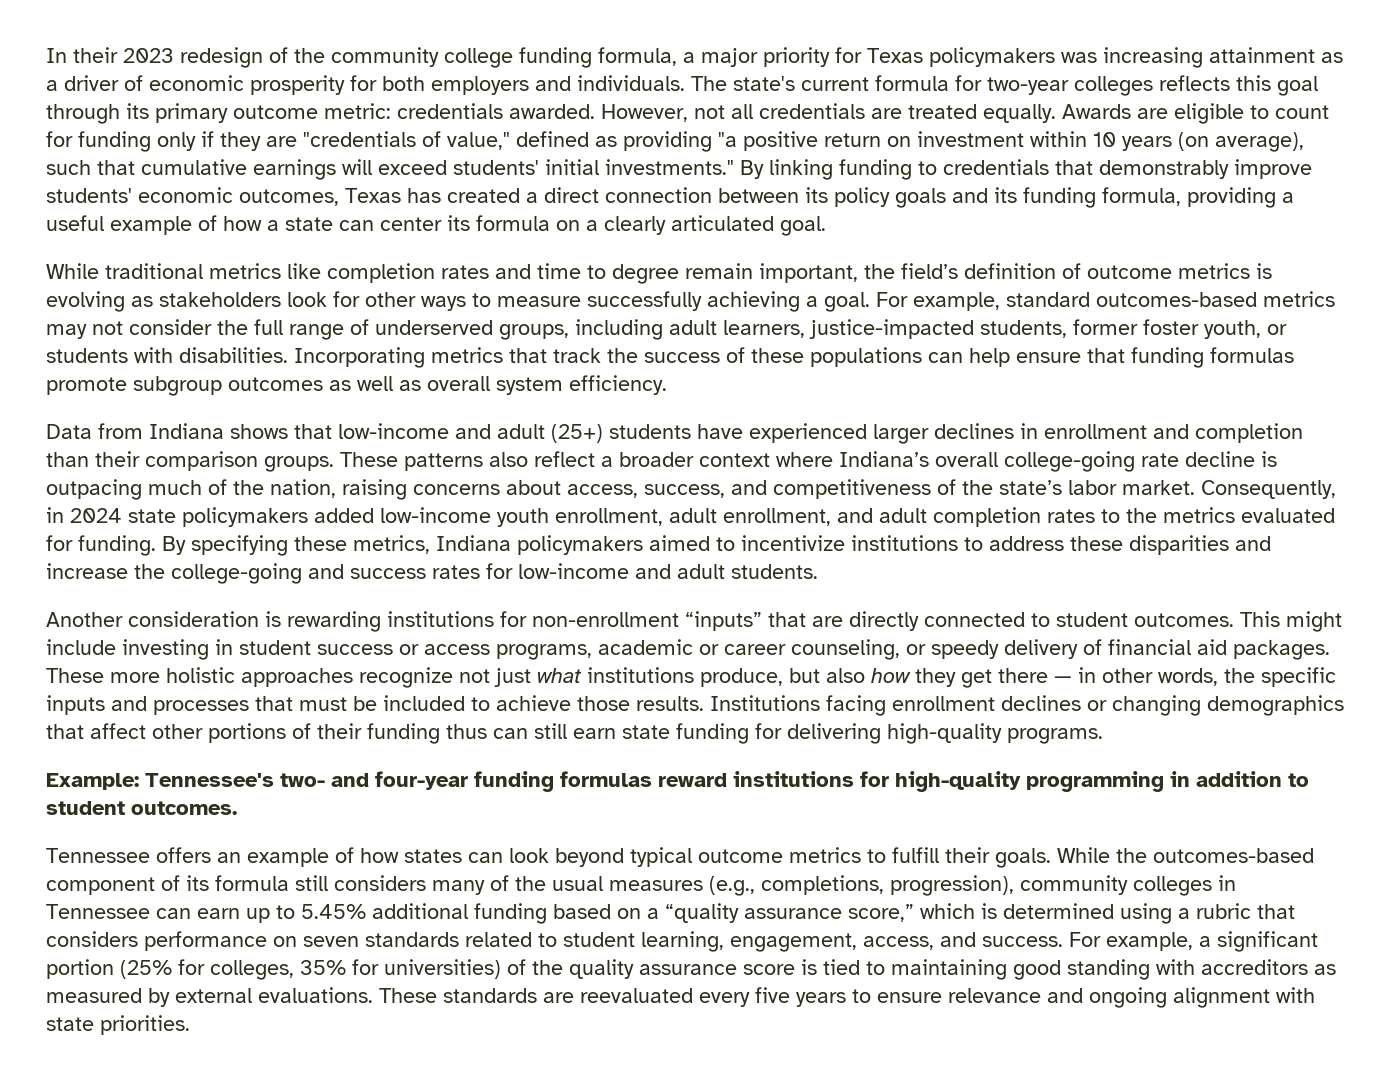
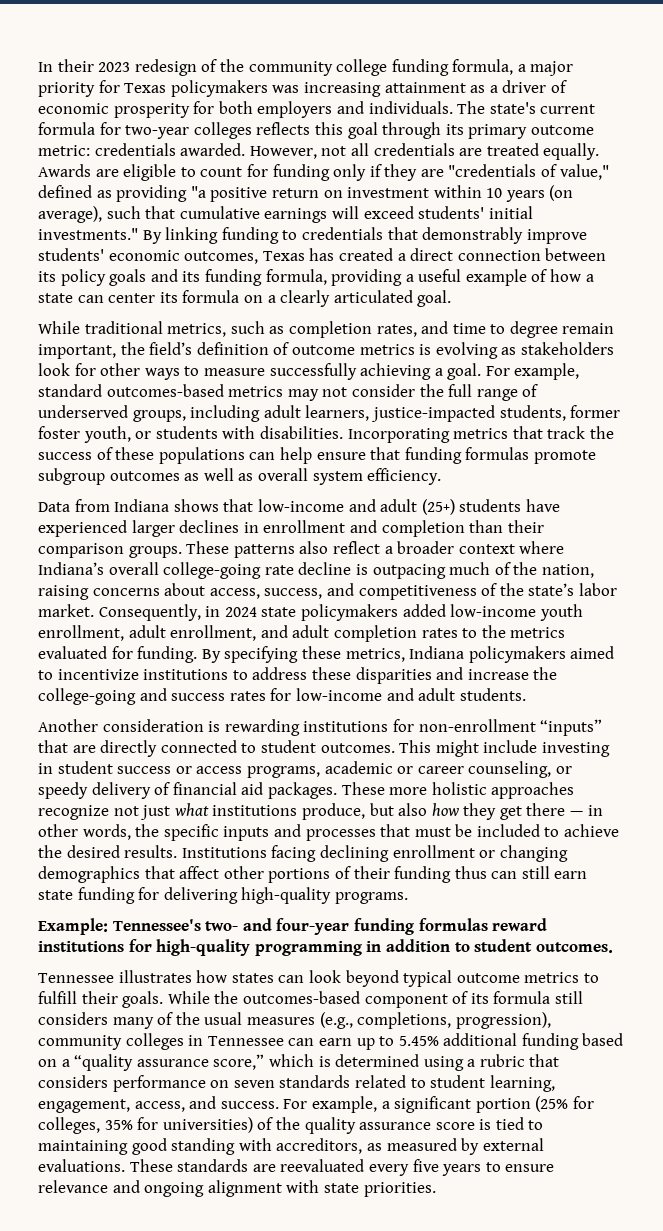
- While traditional metrics like completion rates and time to degree remain important, the field’s definition of outcome metrics is evolving as stakeholders look for other ways to measure successfully achieving a goal.
+ While traditional metrics, such as completion rates, and time to degree remain important, the field’s definition of outcome metrics is evolving as stakeholders look for other ways to measure successfully achieving a goal.
- These more holistic approaches recognize not just what institutions produce, but also how they get there — in other words, the specific inputs and processes that must be included to achieve those results.
+ These more holistic approaches recognize not just what institutions produce, but also how they get there — in other words, the specific inputs and processes that must be included to achieve the desired results.
- Institutions facing enrollment declines or changing demographics that affect other portions of their funding thus can still earn state funding for delivering high-quality programs.
+ Institutions facing declining enrollment or changing demographics that affect other portions of their funding thus can still earn state funding for delivering high-quality programs.
- Tennessee offers an example of how states can look beyond typical outcome metrics to fulfill their goals.
+ Tennessee illustrates how states can look beyond typical outcome metrics to fulfill their goals.
- For example, a significant portion (25% for colleges, 35% for universities) of the quality assurance score is tied to maintaining good standing with accreditors as measured by external evaluations.
+ For example, a significant portion (25% for colleges, 35% for universities) of the quality assurance score is tied to maintaining good standing with accreditors, as measured by external evaluations.

